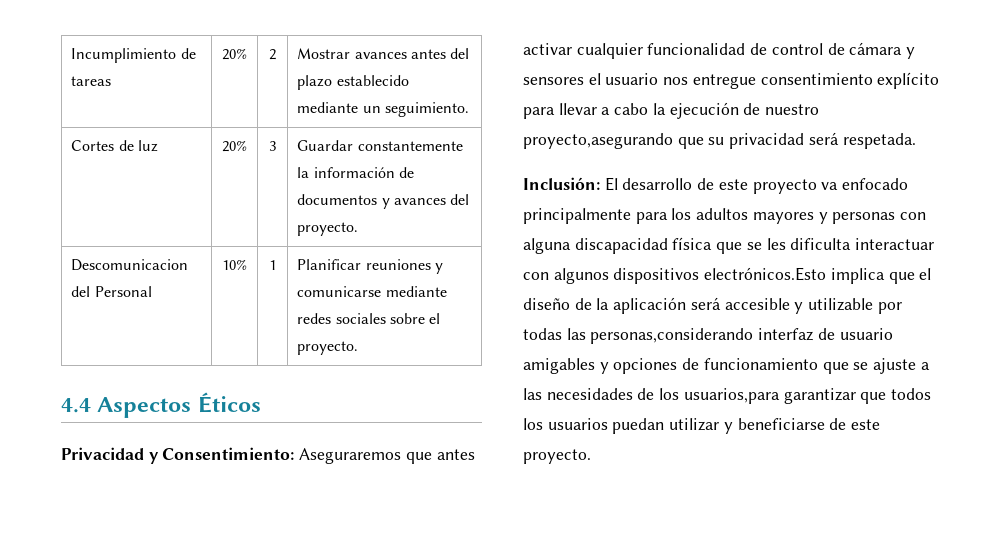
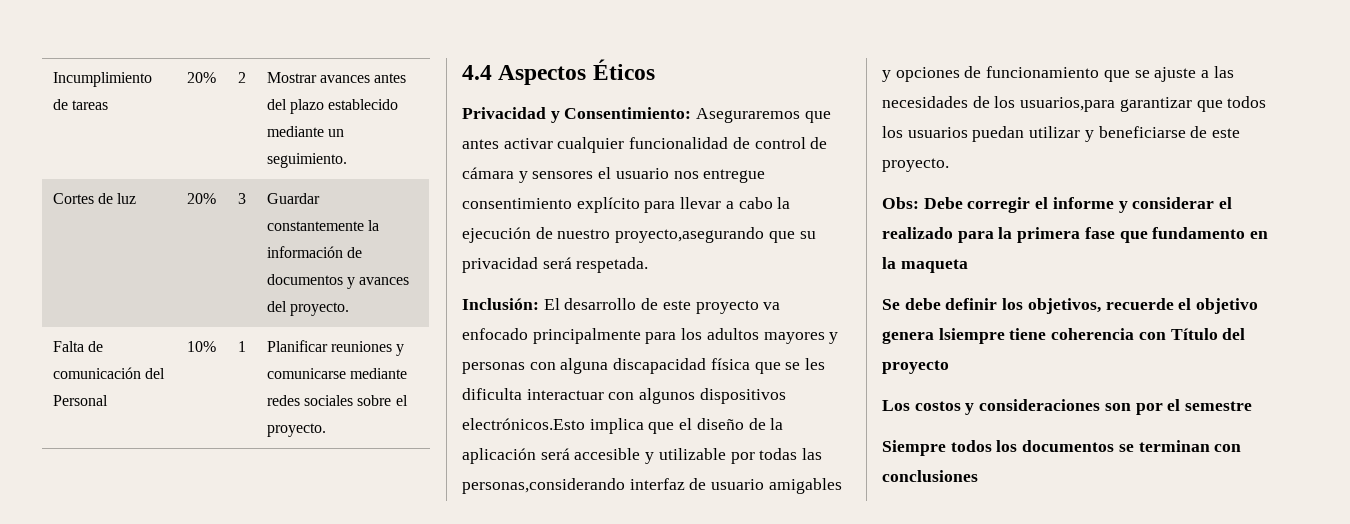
- Descomunicacion del Personal | 10% | 1 | Planificar reuniones y comunicarse mediante redes sociales sobre el proyecto.
+ Falta de comunicación del Personal | 10% | 1 | Planificar reuniones y comunicarse mediante redes sociales sobre el proyecto.
+ Obs: Debe corregir el informe y considerar el realizado para la primera fase que fundamento en la maqueta
+ Se debe definir los objetivos, recuerde el objetivo genera lsiempre tiene coherencia con Título del proyecto
+ Los costos y consideraciones son por el semestre
+ Siempre todos los documentos se terminan con conclusiones

